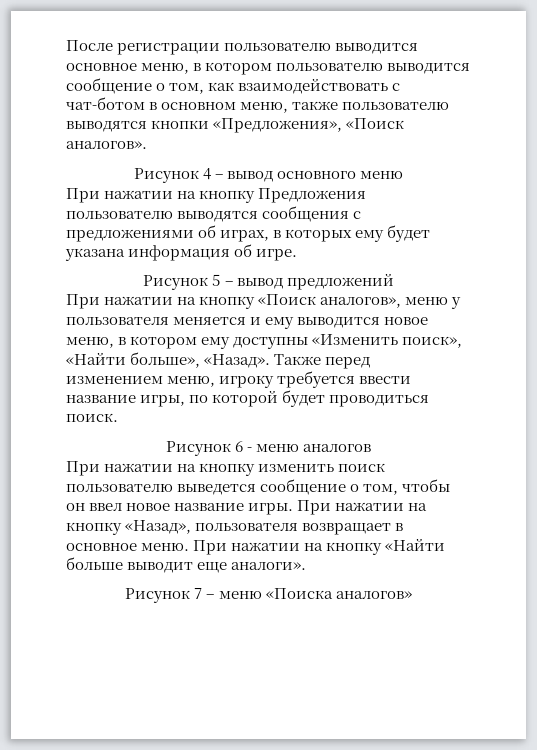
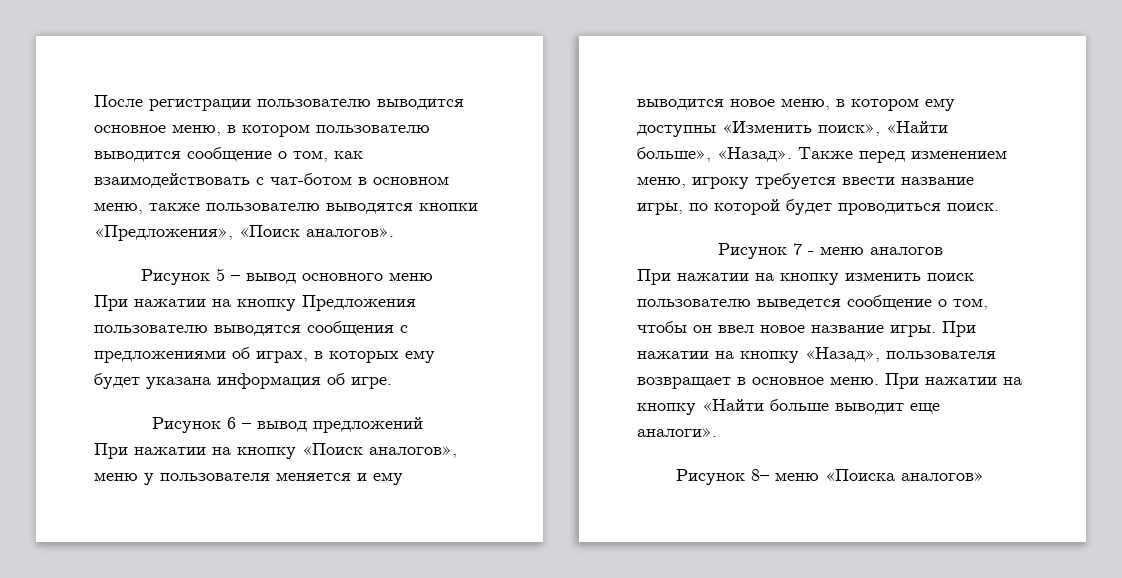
- Рисунок 4 – вывод основного меню
+ Рисунок 5 – вывод основного меню
- Рисунок 5 – вывод предложений
+ Рисунок 6 – вывод предложений
- Рисунок 6 - меню аналогов
+ Рисунок 7 - меню аналогов
- Рисунок 7 – меню «Поиска аналогов»
+ Рисунок 8– меню «Поиска аналогов»

